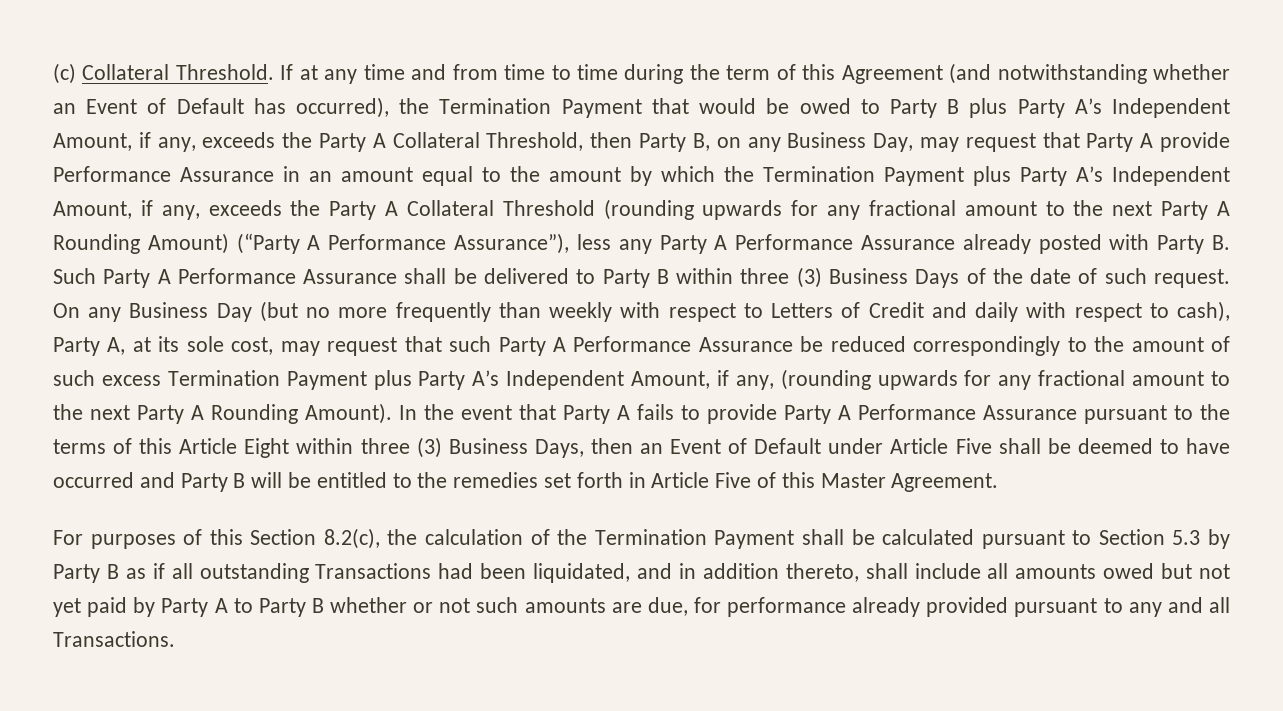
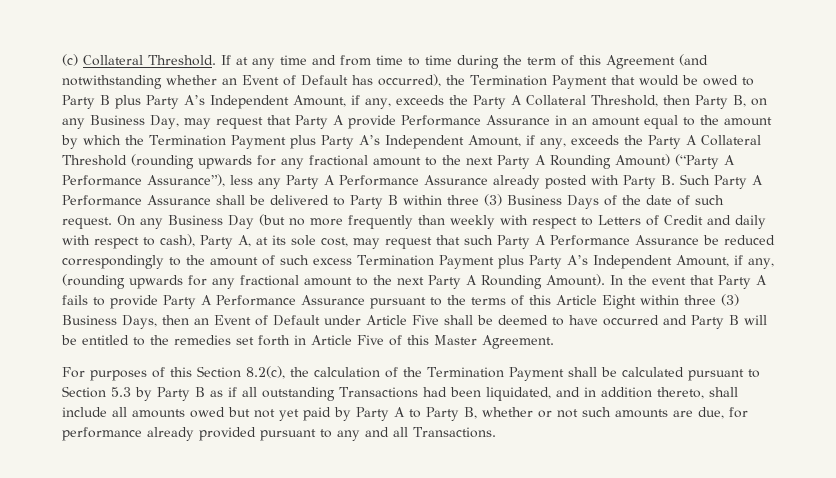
- For purposes of this Section 8.2(c), the calculation of the Termination Payment shall be calculated pursuant to Section 5.3 by Party B as if all outstanding Transactions had been liquidated, and in addition thereto, shall include all amounts owed but not yet paid by Party A to Party B whether or not such amounts are due, for performance already provided pursuant to any and all Transactions.
+ For purposes of this Section 8.2(c), the calculation of the Termination Payment shall be calculated pursuant to Section 5.3 by Party B as if all outstanding Transactions had been liquidated, and in addition thereto, shall include all amounts owed but not yet paid by Party A to Party B, whether or not such amounts are due, for performance already provided pursuant to any and all Transactions.

